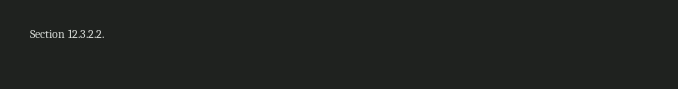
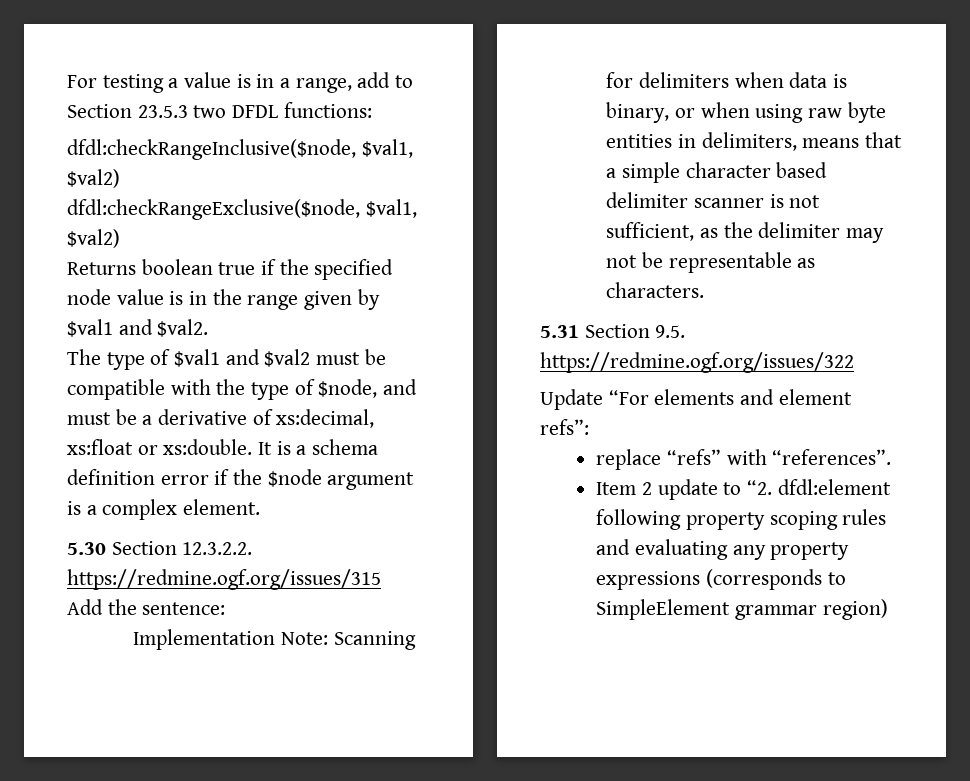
- Section 12.3.2.2.
+ For testing a value is in a range, add to Section 23.5.3 two DFDL functions:
+ dfdl:checkRangeInclusive($node, $val1, $val2)
+ dfdl:checkRangeExclusive($node, $val1, $val2)
+ Returns boolean true if the specified node value is in the range given by $val1 and $val2.
+ The type of $val1 and $val2 must be compatible with the type of $node, and must be a derivative of xs:decimal, xs:float or xs:double. It is a schema definition error if the $node argument is a complex element.
+ 5.30 Section 12.3.2.2. https://redmine.ogf.org/issues/315
+ Add the sentence:
+ Implementation Note: Scanning for delimiters when data is binary, or when using raw byte entities in delimiters, means that a simple character based delimiter scanner is not sufficient, as the delimiter may not be representable as characters.
+ 5.31 Section 9.5. https://redmine.ogf.org/issues/322
+ Update “For elements and element refs”:
+ replace “refs” with “references”.
+ Item 2 update to “2. dfdl:element following property scoping rules and evaluating any property expressions (corresponds to SimpleElement grammar region)

